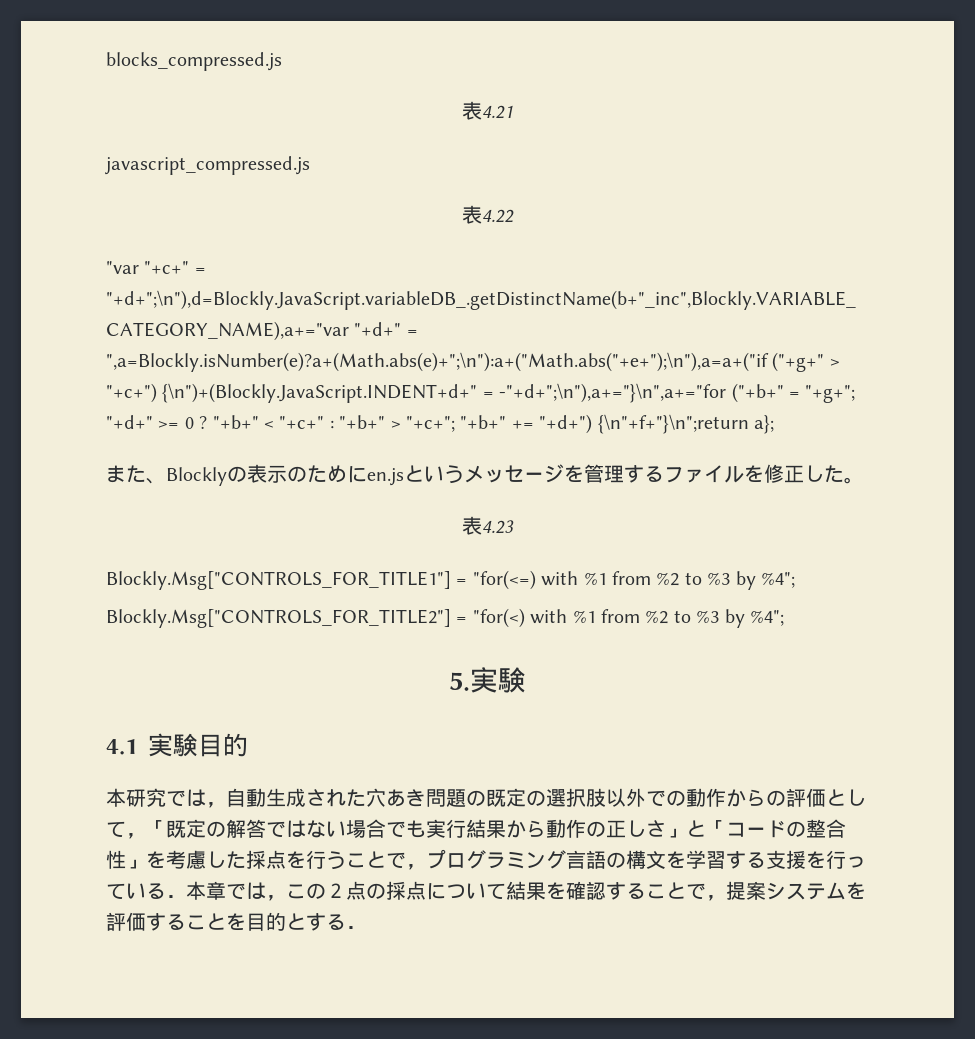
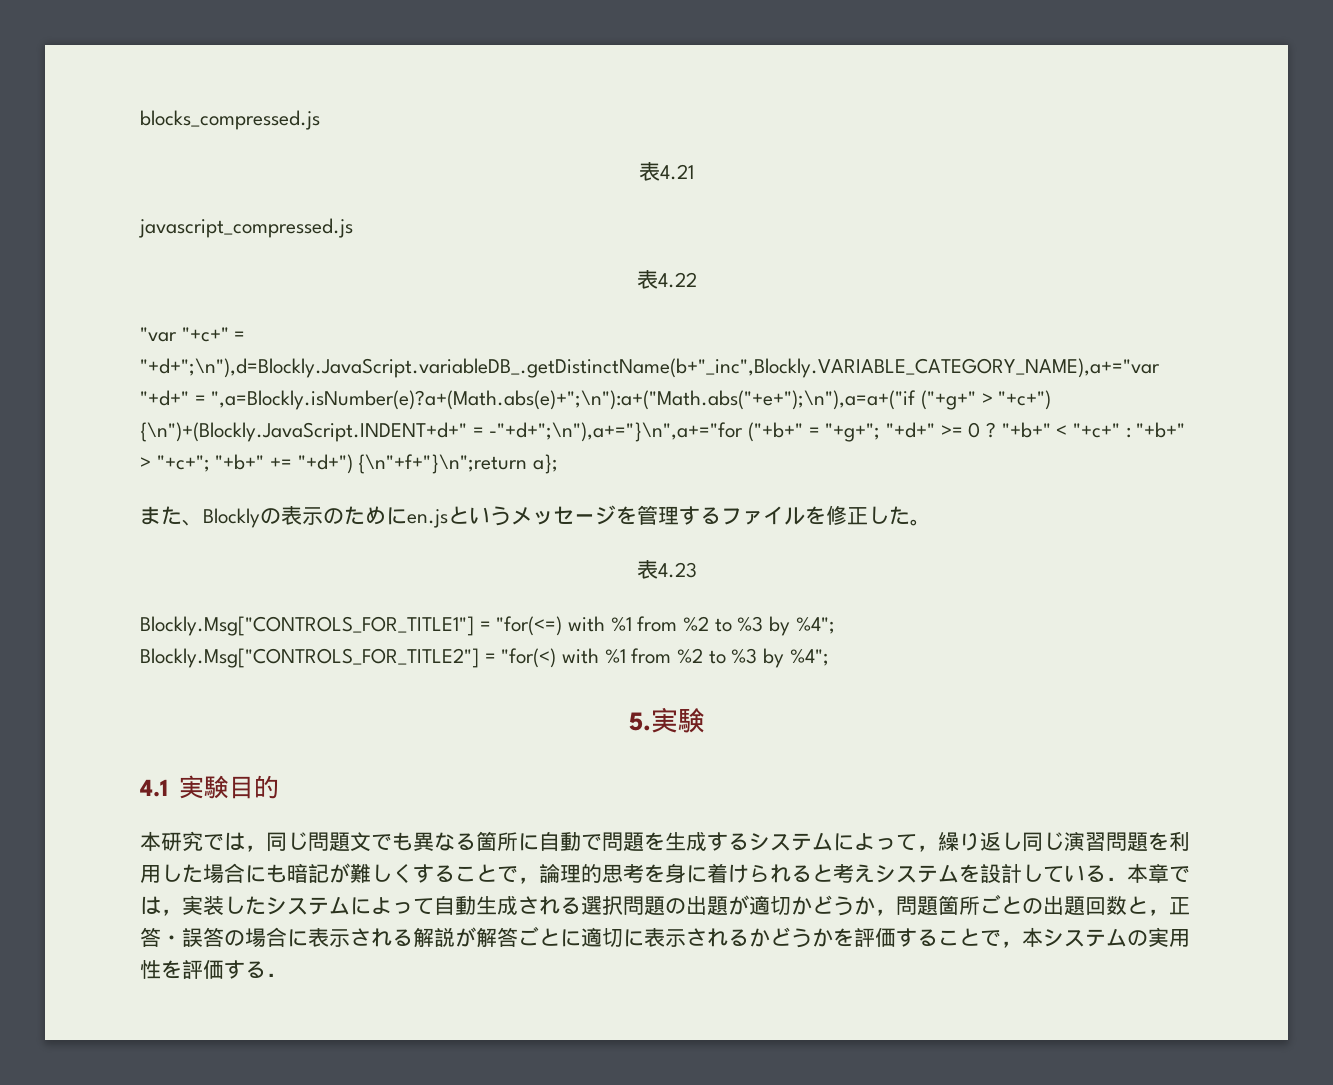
- 本研究では，自動生成された穴あき問題の既定の選択肢以外での動作からの評価として，「既定の解答ではない場合でも実行結果から動作の正しさ」と「コードの整合性」を考慮した採点を行うことで，プログラミング言語の構文を学習する支援を行っている．本章では，この２点の採点について結果を確認することで，提案システムを評価することを目的とする．
+ 本研究では，同じ問題文でも異なる箇所に自動で問題を生成するシステムによって，繰り返し同じ演習問題を利用した場合にも暗記が難しくすることで，論理的思考を身に着けられると考えシステムを設計している．本章では，実装したシステムによって自動生成される選択問題の出題が適切かどうか，問題箇所ごとの出題回数と，正答・誤答の場合に表示される解説が解答ごとに適切に表示されるかどうかを評価することで，本システムの実用性を評価する．

